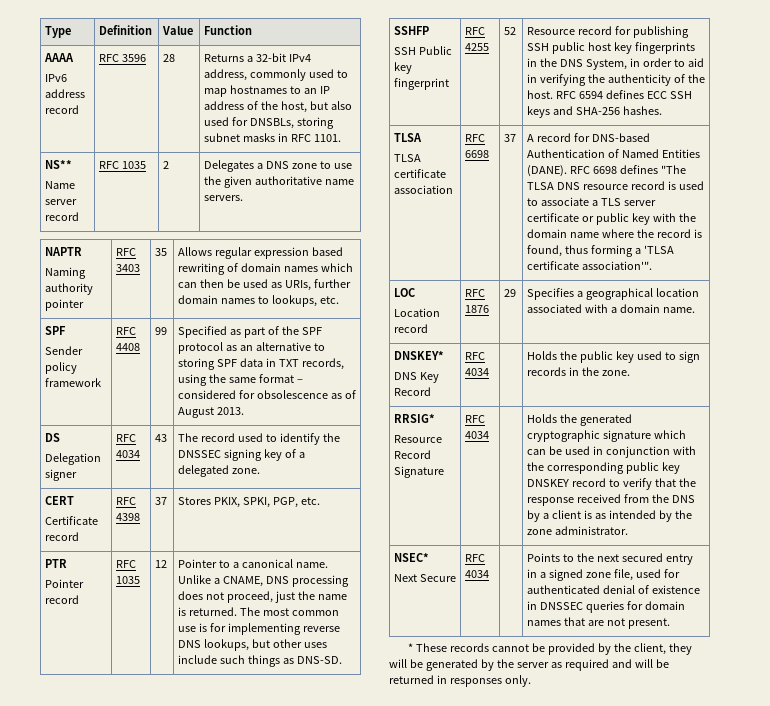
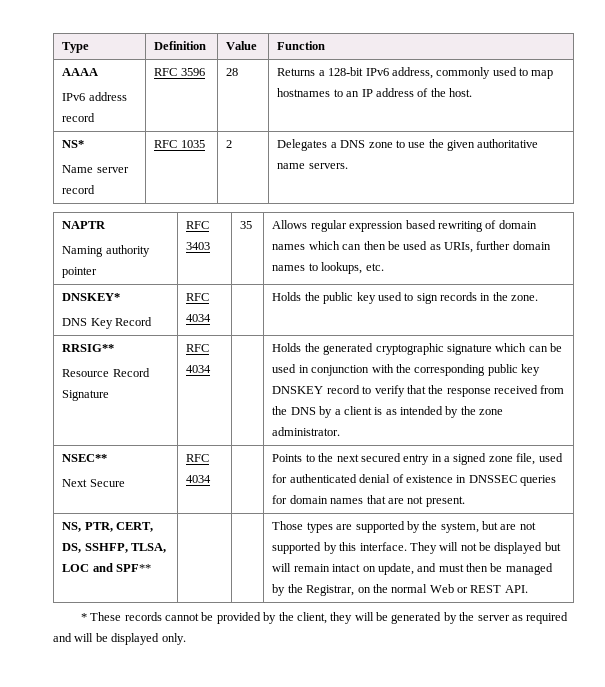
  AAAA
- IPv6 address record | RFC 3596 | 28 | Returns a 32-bit IPv4 address, commonly used to map hostnames to an IP address of the host, but also used for DNSBLs, storing subnet masks in RFC 1101.
- NS**
+ IPv6 address record | RFC 3596 | 28 | Returns a 128-bit IPv6 address, commonly used to map hostnames to an IP address of the host.
+ NS*
  NAPTR
  Naming authority pointer | RFC 3403 | 35 | Allows regular expression based rewriting of domain names which can then be used as URIs, further domain names to lookups, etc.
- SPF
- Sender policy framework | RFC 4408 | 99 | Specified as part of the SPF protocol as an alternative to storing SPF data in TXT records, using the same format – considered for obsolescence as of August 2013.
- DS
- Delegation signer | RFC 4034 | 43 | The record used to identify the DNSSEC signing key of a delegated zone.
- CERT
- Certificate record | RFC 4398 | 37 | Stores PKIX, SPKI, PGP, etc.
- PTR
- Pointer record | RFC 1035 | 12 | Pointer to a canonical name. Unlike a CNAME, DNS processing does not proceed, just the name is returned. The most common use is for implementing reverse DNS lookups, but other uses include such things as DNS-SD.
- SSHFP
- SSH Public key fingerprint | RFC 4255 | 52 | Resource record for publishing SSH public host key fingerprints in the DNS System, in order to aid in verifying the authenticity of the host. RFC 6594 defines ECC SSH keys and SHA-256 hashes.
- TLSA
- TLSA certificate association | RFC 6698 | 37 | A record for DNS-based Authentication of Named Entities (DANE). RFC 6698 defines "The TLSA DNS resource record is used to associate a TLS server certificate or public key with the domain name where the record is found, thus forming a 'TLSA certificate association'".
- LOC
- Location record | RFC 1876 | 29 | Specifies a geographical location associated with a domain name.
- RRSIG*
+ RRSIG**
- NSEC*
+ NSEC**
+ NS, PTR, CERT, DS, SSHFP, TLSA, LOC and SPF** | | | Those types are supported by the system, but are not supported by this interface. They will not be displayed but will remain intact on update, and must then be managed by the Registrar, on the normal Web or REST API.
- * These records cannot be provided by the client, they will be generated by the server as required and will be returned in responses only.
+ * These records cannot be provided by the client, they will be generated by the server as required and will be displayed only.

